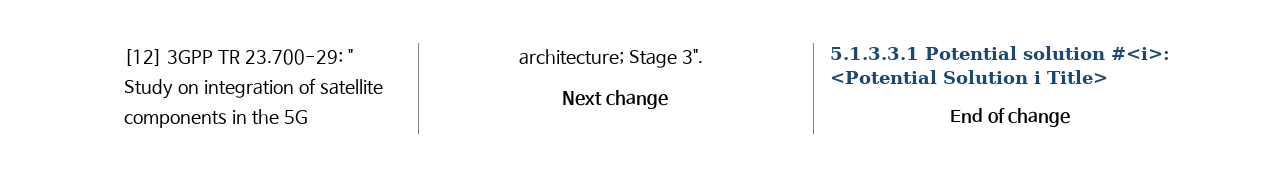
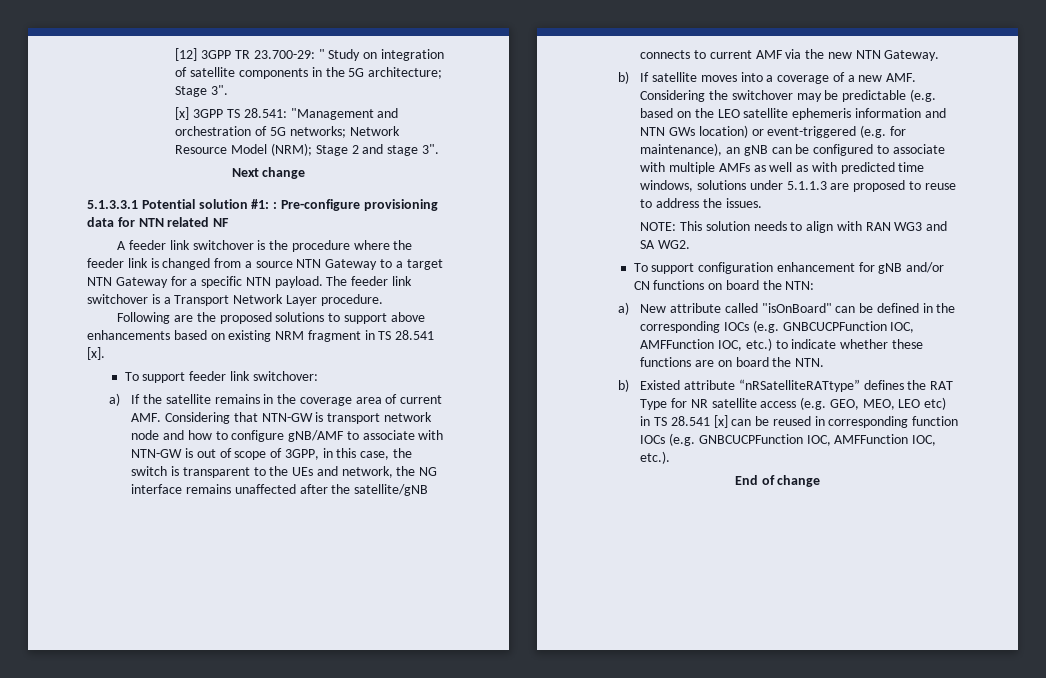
+ [x] 3GPP TS 28.541: "Management and orchestration of 5G networks; Network Resource Model (NRM); Stage 2 and stage 3".
- 5.1.3.3.1 Potential solution #<i>: <Potential Solution i Title>
+ 5.1.3.3.1 Potential solution #1: : Pre-configure provisioning data for NTN related NF
+ A feeder link switchover is the procedure where the feeder link is changed from a source NTN Gateway to a target NTN Gateway for a specific NTN payload. The feeder link switchover is a Transport Network Layer procedure.
+ Following are the proposed solutions to support above enhancements based on existing NRM fragment in TS 28.541 [x].
+ To support feeder link switchover:
+ a) If the satellite remains in the coverage area of current AMF. Considering that NTN-GW is transport network node and how to configure gNB/AMF to associate with NTN-GW is out of scope of 3GPP, in this case, the switch is transparent to the UEs and network, the NG interface remains unaffected after the satellite/gNB connects to current AMF via the new NTN Gateway.
+ b) If satellite moves into a coverage of a new AMF. Considering the switchover may be predictable (e.g. based on the LEO satellite ephemeris information and NTN GWs location) or event-triggered (e.g. for maintenance), an gNB can be configured to associate with multiple AMFs as well as with predicted time windows, solutions under 5.1.1.3 are proposed to reuse to address the issues.
+ NOTE: This solution needs to align with RAN WG3 and SA WG2.
+ To support configuration enhancement for gNB and/or CN functions on board the NTN:
+ a) New attribute called "isOnBoard" can be defined in the corresponding IOCs (e.g. GNBCUCPFunction IOC, AMFFunction IOC, etc.) to indicate whether these functions are on board the NTN.
+ b) Existed attribute “nRSatelliteRATtype” defines the RAT Type for NR satellite access (e.g. GEO, MEO, LEO etc) in TS 28.541 [x] can be reused in corresponding function IOCs (e.g. GNBCUCPFunction IOC, AMFFunction IOC, etc.).

